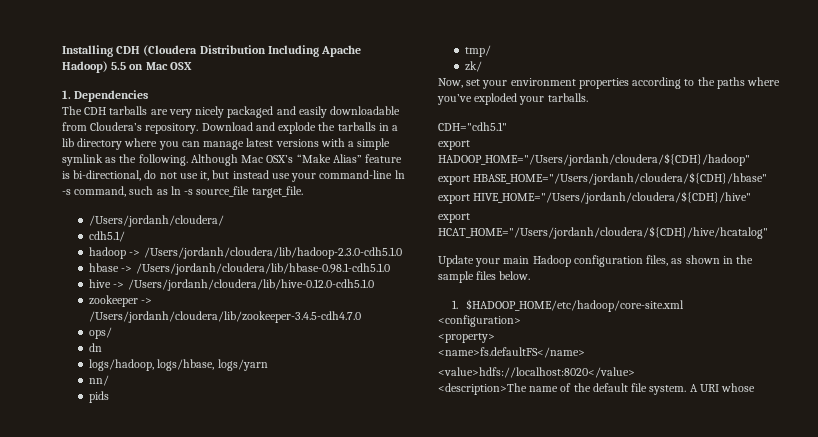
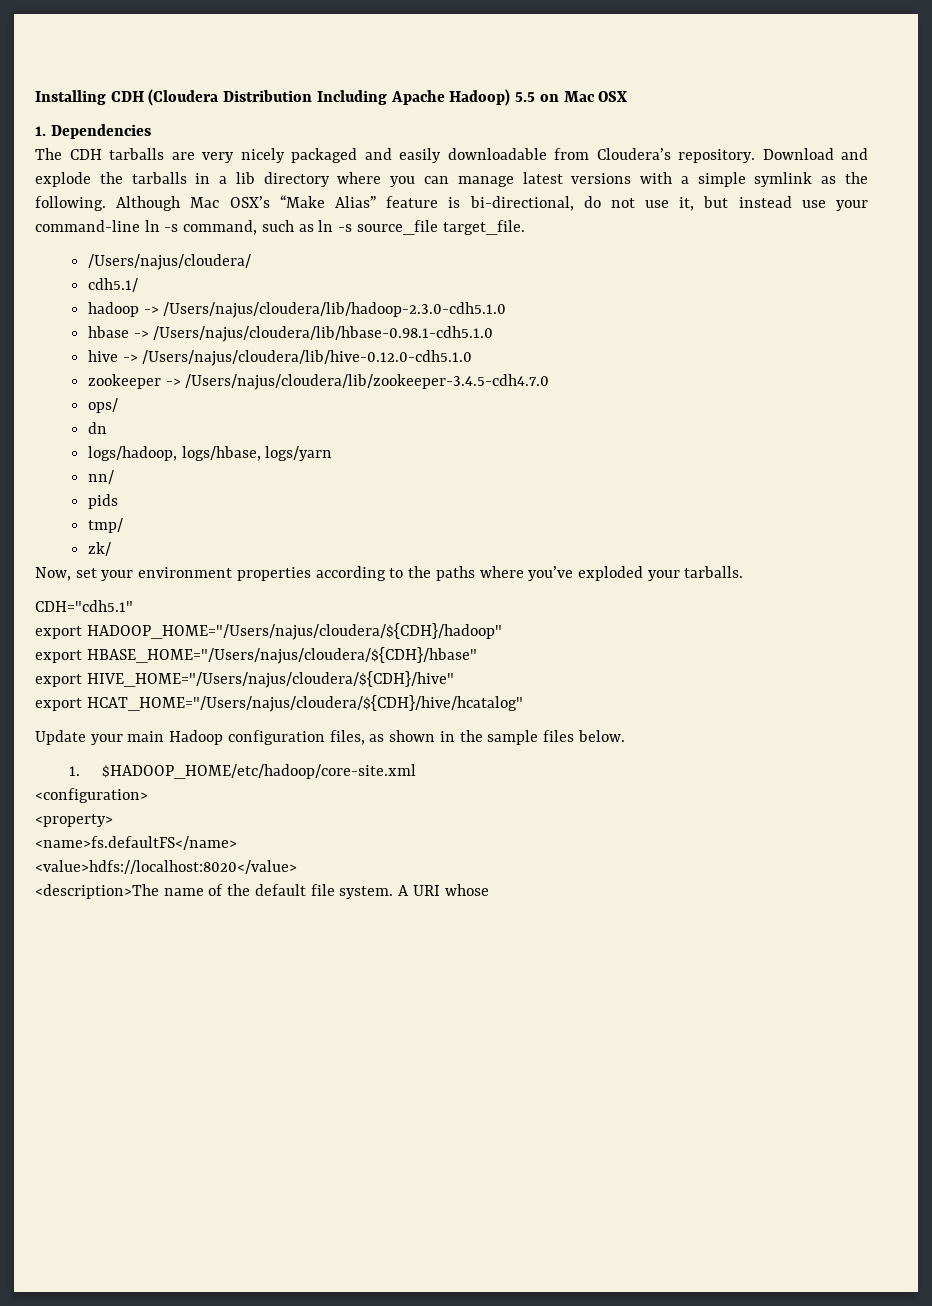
- /Users/jordanh/cloudera/
+ /Users/najus/cloudera/
- hadoop -> /Users/jordanh/cloudera/lib/hadoop-2.3.0-cdh5.1.0
+ hadoop -> /Users/najus/cloudera/lib/hadoop-2.3.0-cdh5.1.0
- hbase -> /Users/jordanh/cloudera/lib/hbase-0.98.1-cdh5.1.0
+ hbase -> /Users/najus/cloudera/lib/hbase-0.98.1-cdh5.1.0
- hive -> /Users/jordanh/cloudera/lib/hive-0.12.0-cdh5.1.0
+ hive -> /Users/najus/cloudera/lib/hive-0.12.0-cdh5.1.0
- zookeeper -> /Users/jordanh/cloudera/lib/zookeeper-3.4.5-cdh4.7.0
+ zookeeper -> /Users/najus/cloudera/lib/zookeeper-3.4.5-cdh4.7.0
- export HADOOP_HOME="/Users/jordanh/cloudera/${CDH}/hadoop"
- export HBASE_HOME="/Users/jordanh/cloudera/${CDH}/hbase"
- export HIVE_HOME="/Users/jordanh/cloudera/${CDH}/hive"
- export HCAT_HOME="/Users/jordanh/cloudera/${CDH}/hive/hcatalog"
+ export HADOOP_HOME="/Users/najus/cloudera/${CDH}/hadoop"
+ export HBASE_HOME="/Users/najus/cloudera/${CDH}/hbase"
+ export HIVE_HOME="/Users/najus/cloudera/${CDH}/hive"
+ export HCAT_HOME="/Users/najus/cloudera/${CDH}/hive/hcatalog"

